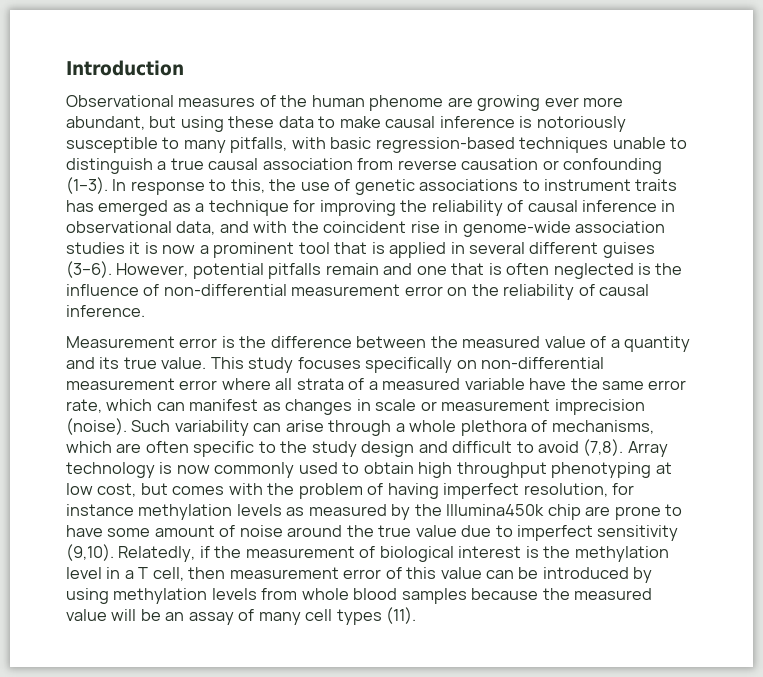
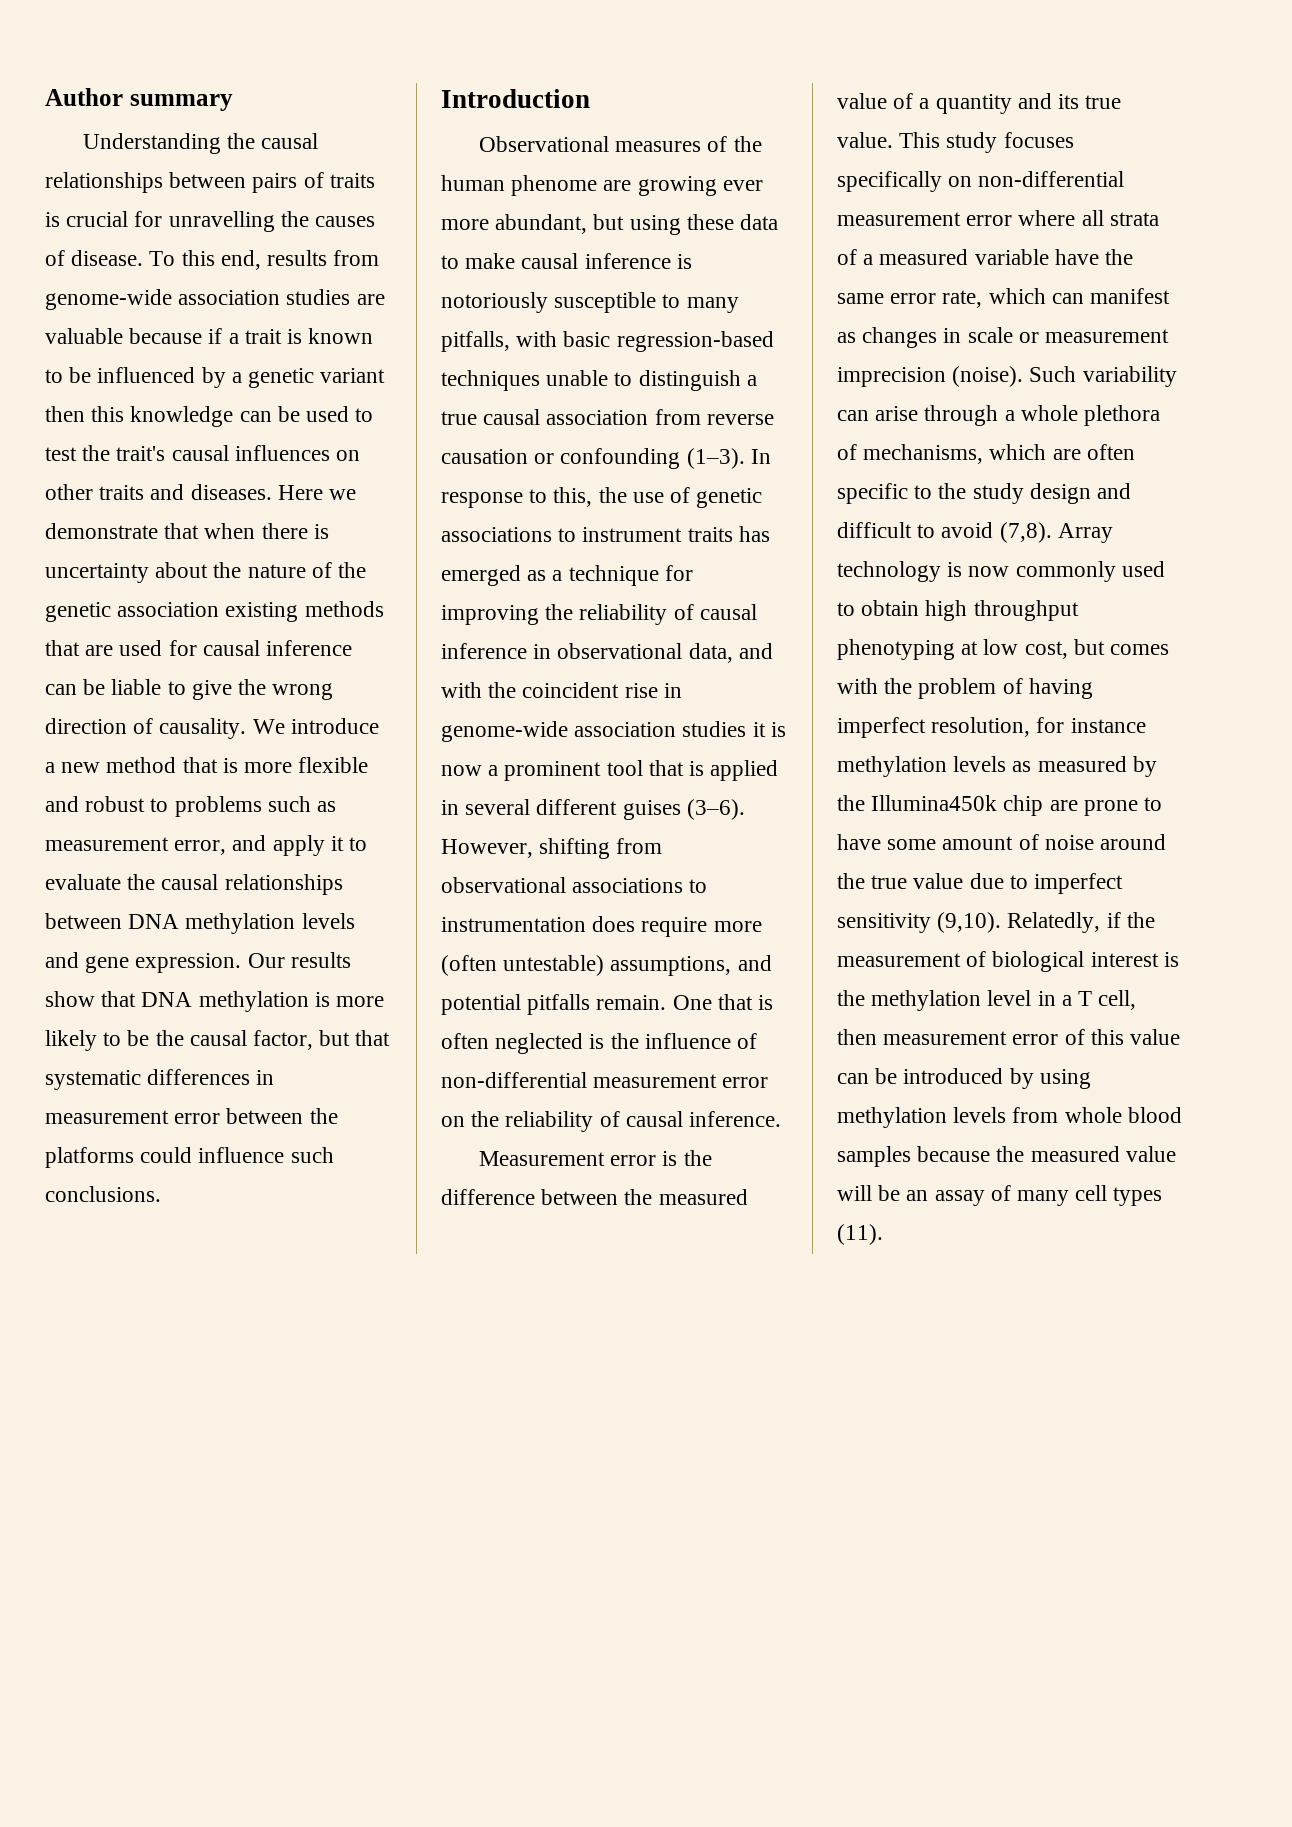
+ Author summary
+ Understanding the causal relationships between pairs of traits is crucial for unravelling the causes of disease. To this end, results from genome-wide association studies are valuable because if a trait is known to be influenced by a genetic variant then this knowledge can be used to test the trait's causal influences on other traits and diseases. Here we demonstrate that when there is uncertainty about the nature of the genetic association existing methods that are used for causal inference can be liable to give the wrong direction of causality. We introduce a new method that is more flexible and robust to problems such as measurement error, and apply it to evaluate the causal relationships between DNA methylation levels and gene expression. Our results show that DNA methylation is more likely to be the causal factor, but that systematic differences in measurement error between the platforms could influence such conclusions.
- However, potential pitfalls remain and one that is often neglected is the influence of non-differential measurement error on the reliability of causal inference.
+ However, shifting from observational associations to instrumentation does require more (often untestable) assumptions, and potential pitfalls remain. One that is often neglected is the influence of non-differential measurement error on the reliability of causal inference.

